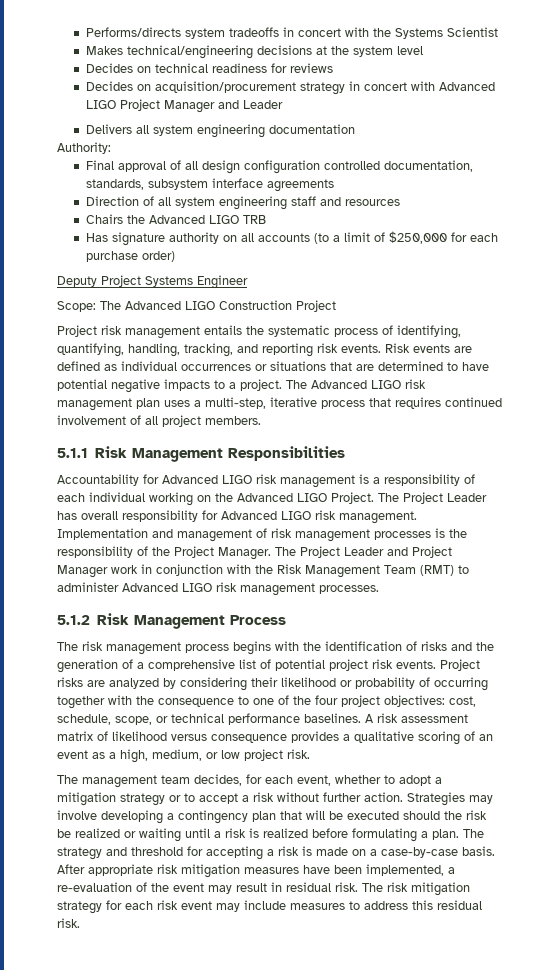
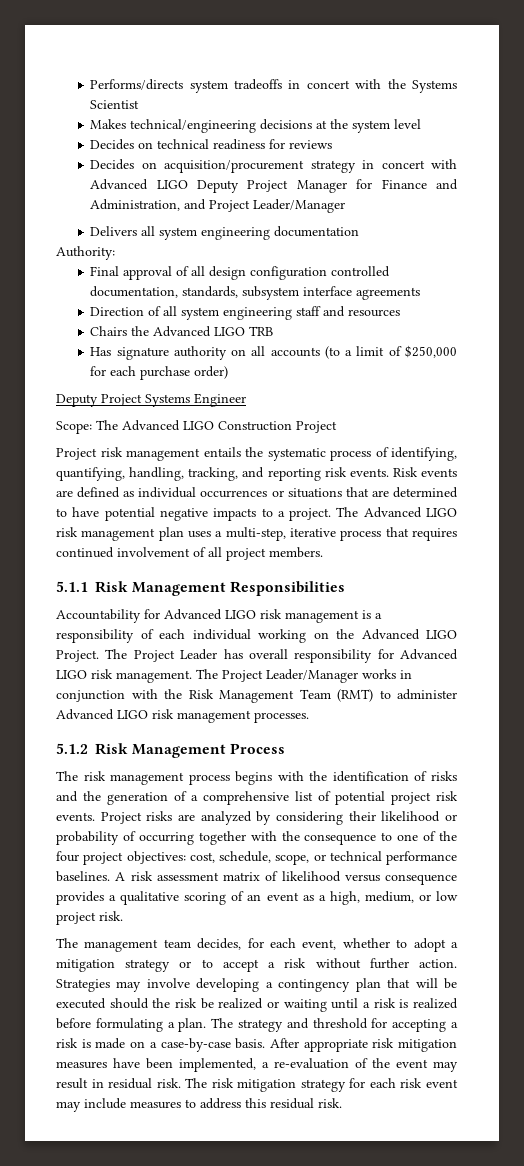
- Decides on acquisition/procurement strategy in concert with Advanced LIGO Project Manager and Leader
+ Decides on acquisition/procurement strategy in concert with Advanced LIGO Deputy Project Manager for Finance and Administration, and Project Leader/Manager
- Implementation and management of risk management processes is the responsibility of the Project Manager. The Project Leader and Project Manager work in conjunction with the Risk Management Team (RMT) to administer Advanced LIGO risk management processes.
+ The Project Leader/Manager works in conjunction with the Risk Management Team (RMT) to administer Advanced LIGO risk management processes.

